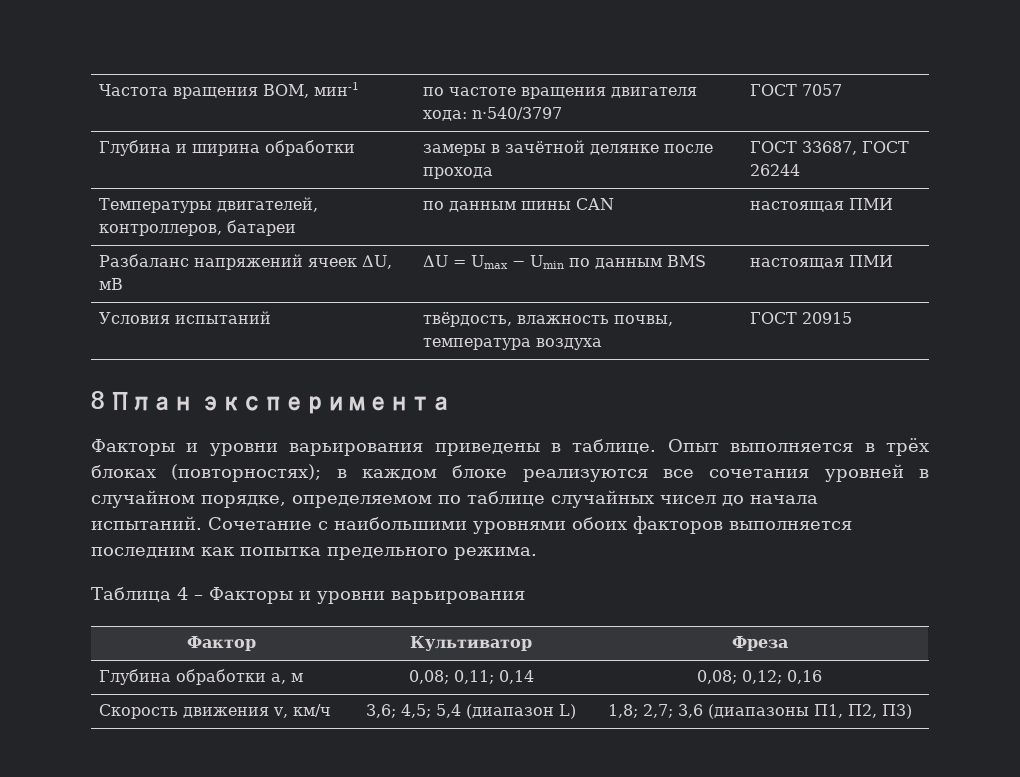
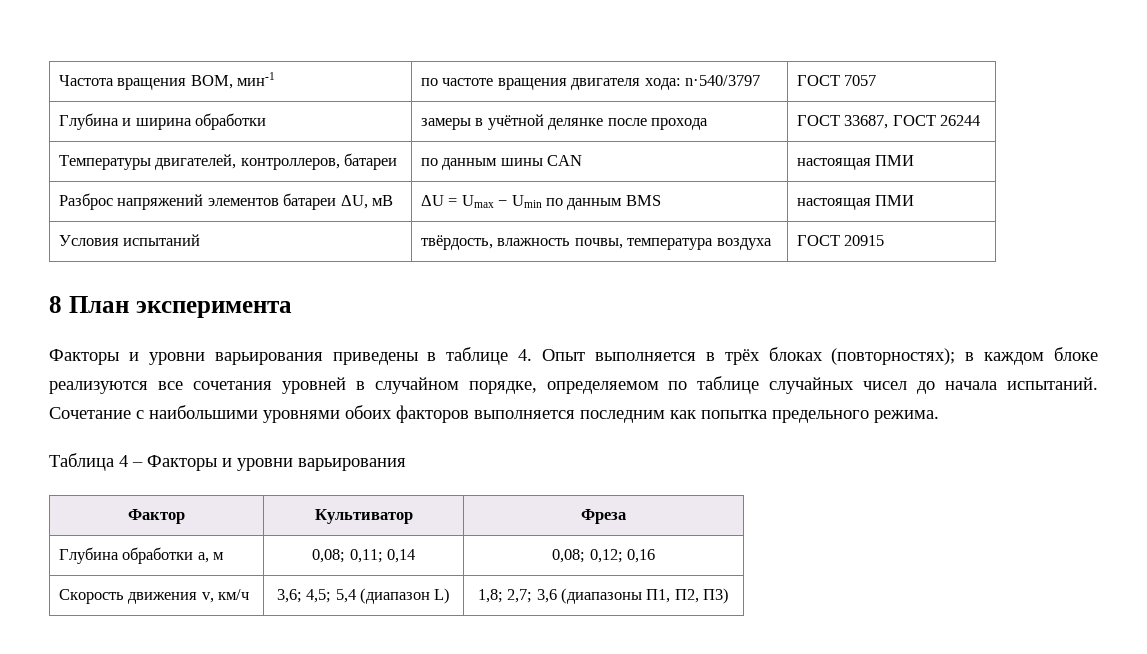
- Глубина и ширина обработки | замеры в зачётной делянке после прохода | ГОСТ 33687, ГОСТ 26244
+ Глубина и ширина обработки | замеры в учётной делянке после прохода | ГОСТ 33687, ГОСТ 26244
- Разбаланс напряжений ячеек ΔU, мВ | ΔU = Umax − Umin по данным BMS | настоящая ПМИ
+ Разброс напряжений элементов батареи ΔU, мВ | ΔU = Umax − Umin по данным BMS | настоящая ПМИ
- Факторы и уровни варьирования приведены в таблице. Опыт выполняется в трёх блоках (повторностях); в каждом блоке реализуются все сочетания уровней в случайном порядке, определяемом по таблице случайных чисел до начала испытаний.
+ Факторы и уровни варьирования приведены в таблице 4. Опыт выполняется в трёх блоках (повторностях); в каждом блоке реализуются все сочетания уровней в случайном порядке, определяемом по таблице случайных чисел до начала испытаний.

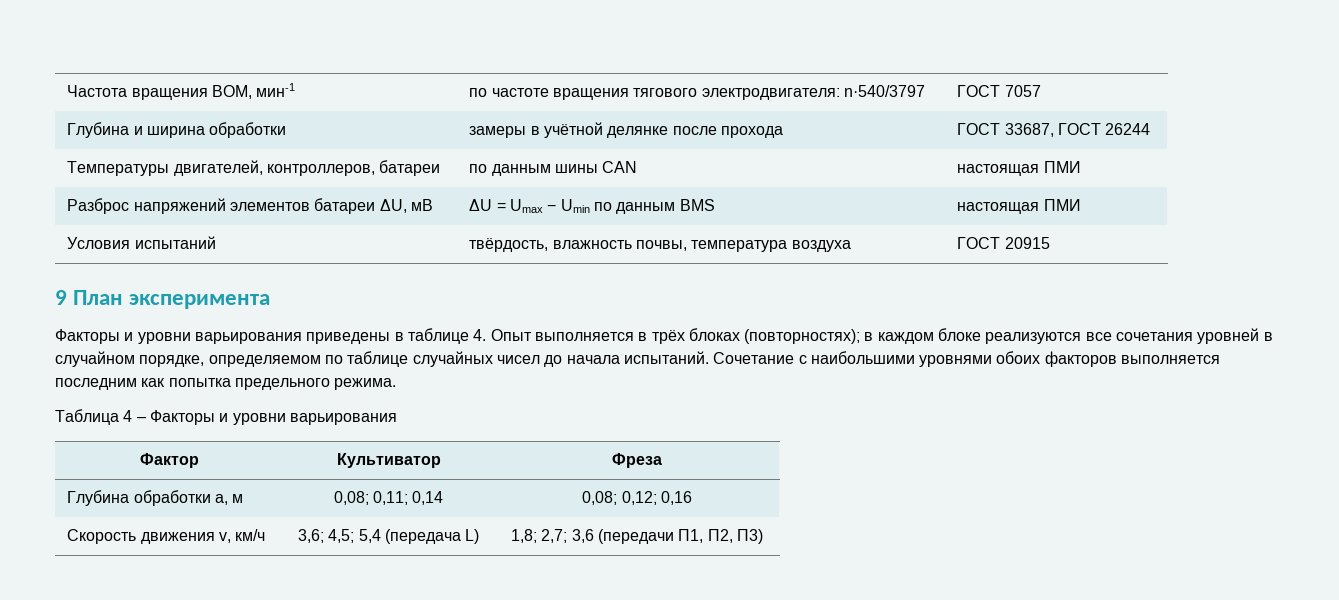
- Частота вращения ВОМ, мин-1 | по частоте вращения двигателя хода: n·540/3797 | ГОСТ 7057
+ Частота вращения ВОМ, мин-1 | по частоте вращения тягового электродвигателя: n·540/3797 | ГОСТ 7057
- 8 План эксперимента
+ 9 План эксперимента
- Скорость движения v, км/ч | 3,6; 4,5; 5,4 (диапазон L) | 1,8; 2,7; 3,6 (диапазоны П1, П2, П3)
+ Скорость движения v, км/ч | 3,6; 4,5; 5,4 (передача L) | 1,8; 2,7; 3,6 (передачи П1, П2, П3)

